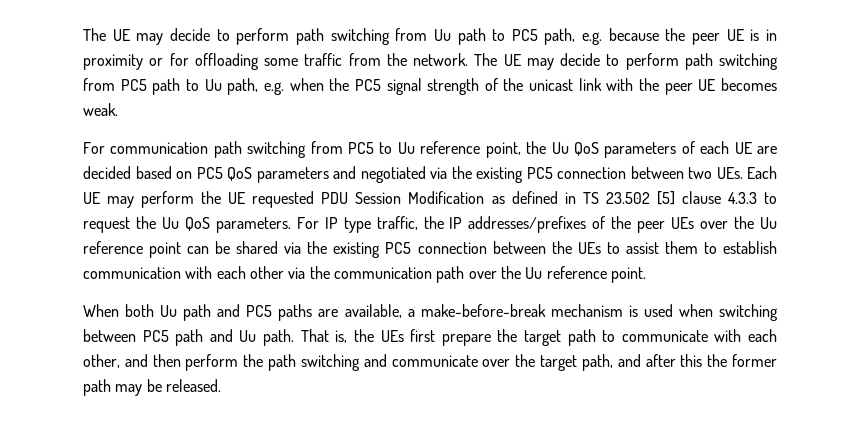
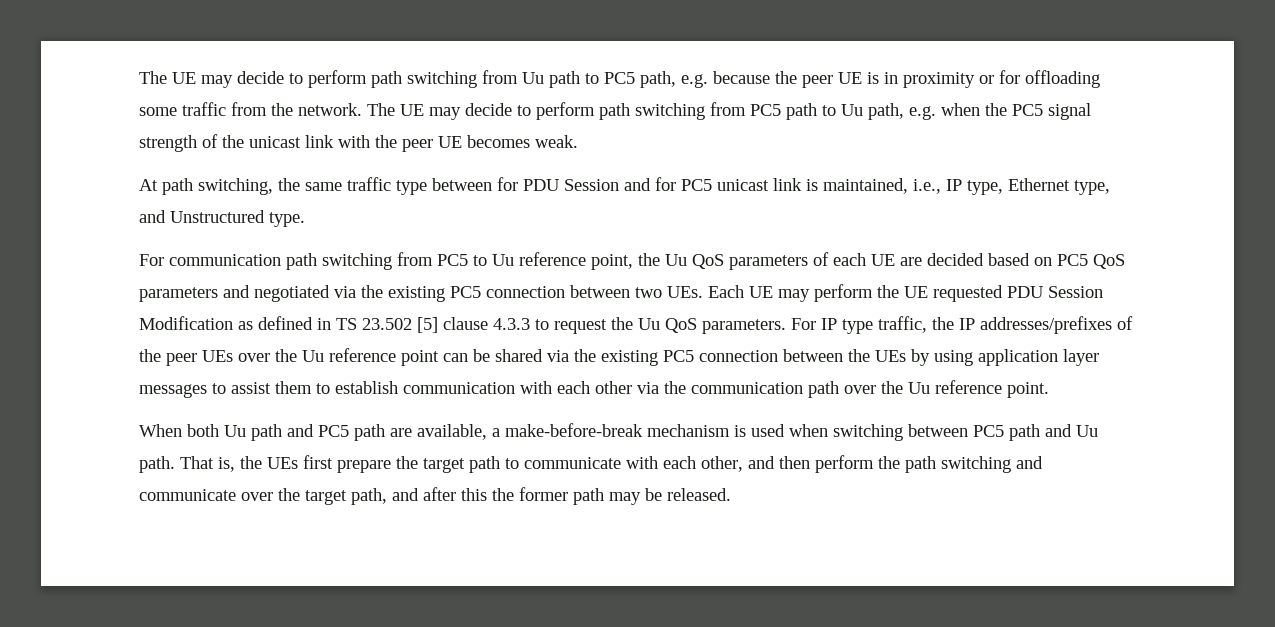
+ At path switching, the same traffic type between for PDU Session and for PC5 unicast link is maintained, i.e., IP type, Ethernet type, and Unstructured type.
- For IP type traffic, the IP addresses/prefixes of the peer UEs over the Uu reference point can be shared via the existing PC5 connection between the UEs to assist them to establish communication with each other via the communication path over the Uu reference point.
+ For IP type traffic, the IP addresses/prefixes of the peer UEs over the Uu reference point can be shared via the existing PC5 connection between the UEs by using application layer messages to assist them to establish communication with each other via the communication path over the Uu reference point.
- When both Uu path and PC5 paths are available, a make-before-break mechanism is used when switching between PC5 path and Uu path.
+ When both Uu path and PC5 path are available, a make-before-break mechanism is used when switching between PC5 path and Uu path.

